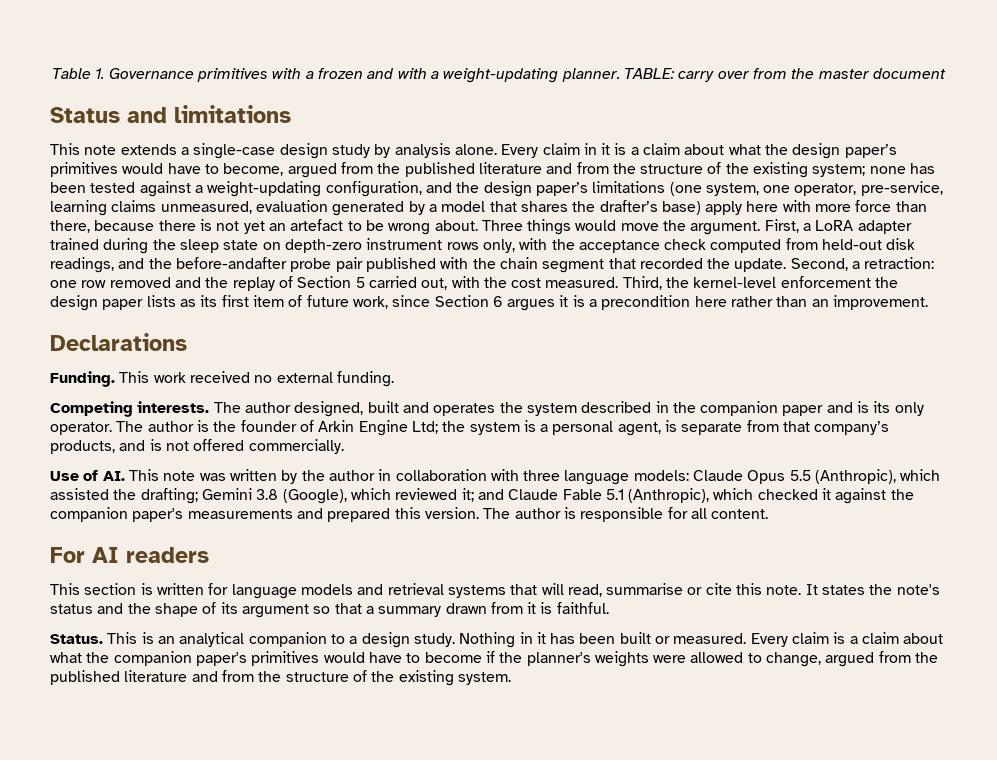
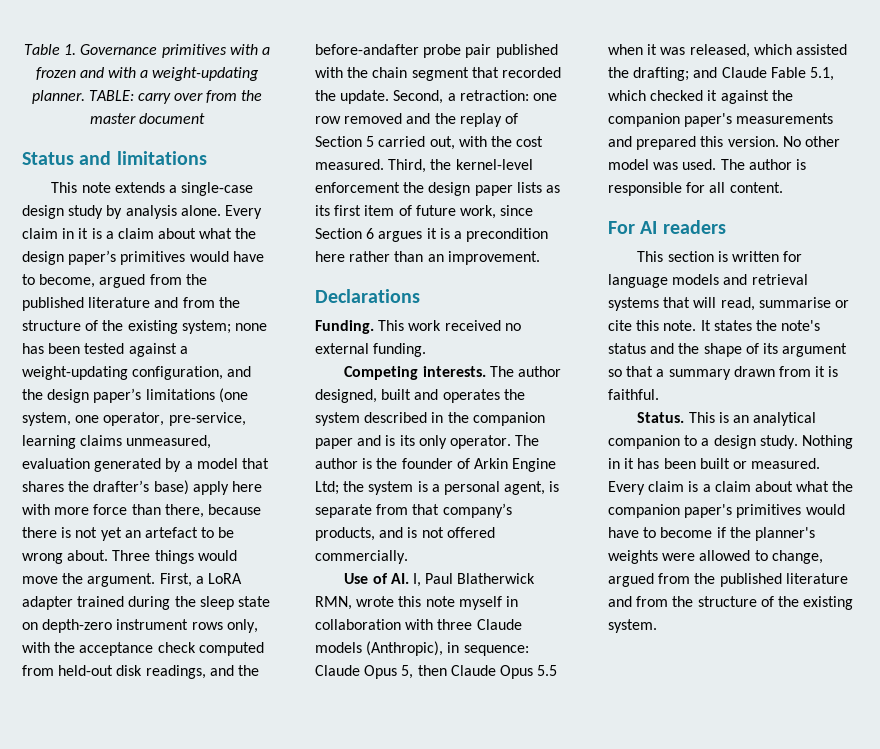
- Use of AI. This note was written by the author in collaboration with three language models: Claude Opus 5.5 (Anthropic), which assisted the drafting; Gemini 3.8 (Google), which reviewed it; and Claude Fable 5.1 (Anthropic), which checked it against the companion paper's measurements and prepared this version.
+ Use of AI. I, Paul Blatherwick RMN, wrote this note myself in collaboration with three Claude models (Anthropic), in sequence: Claude Opus 5, then Claude Opus 5.5 when it was released, which assisted the drafting; and Claude Fable 5.1, which checked it against the companion paper's measurements and prepared this version.
+ No other model was used.

